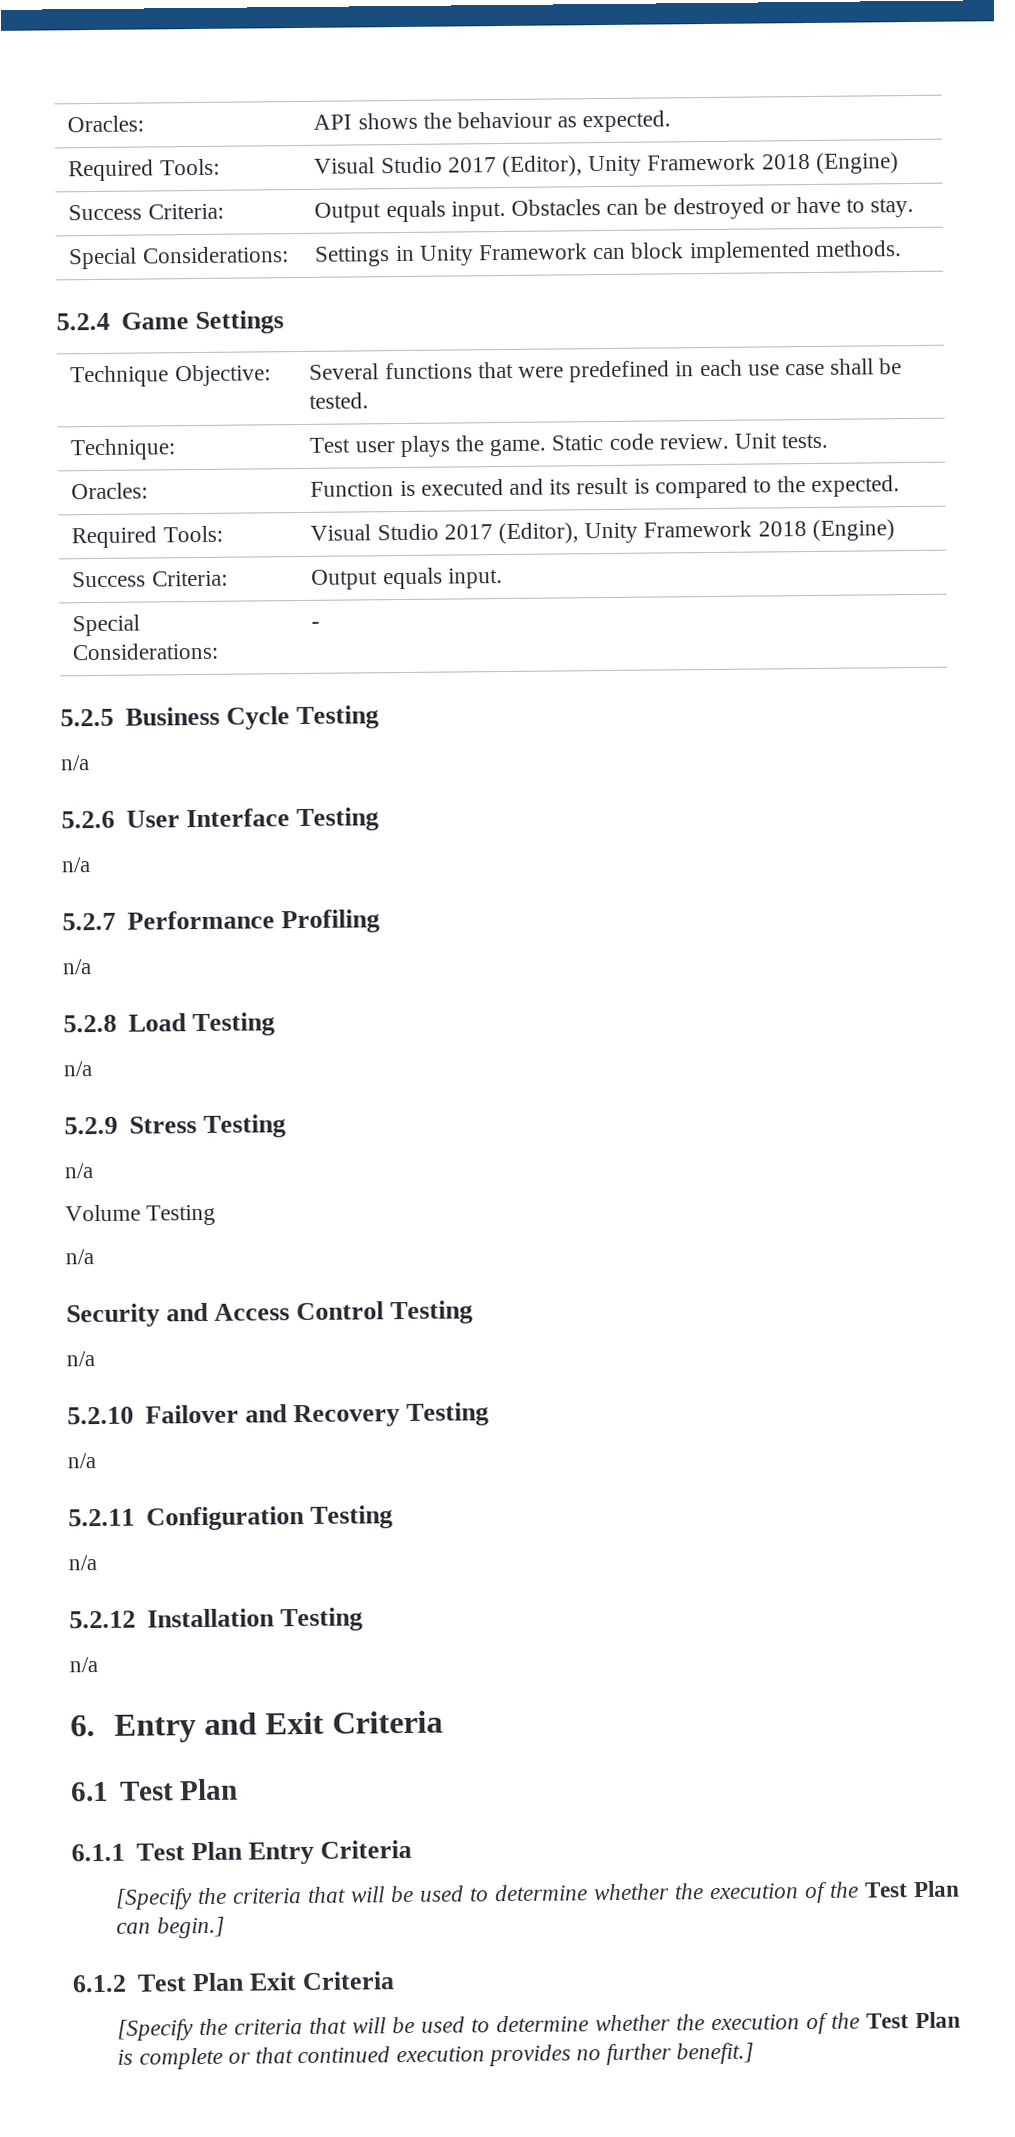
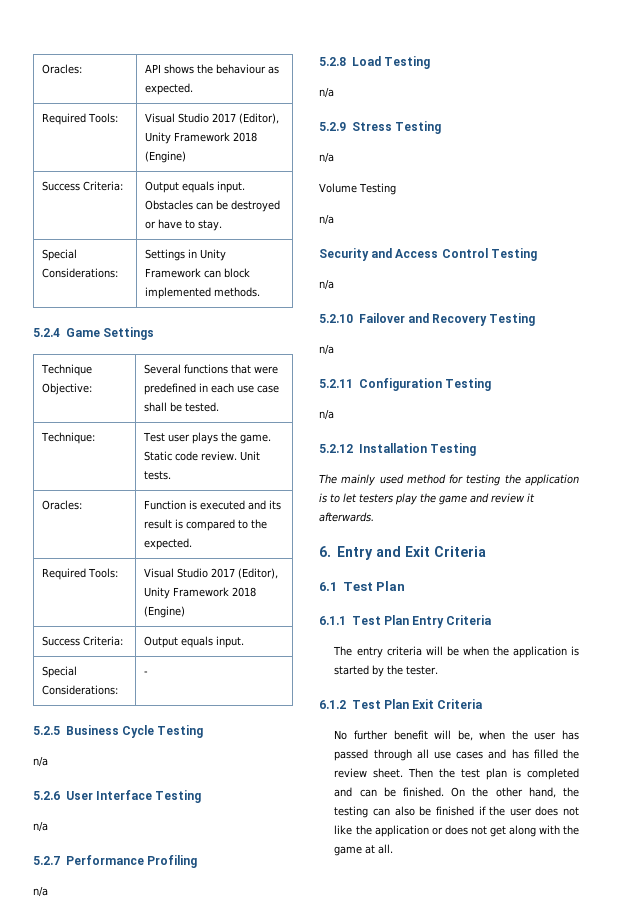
  5.2.12 Installation Testing
- n/a
+ The mainly used method for testing the application is to let testers play the game and review it afterwards.
- [Specify the criteria that will be used to determine whether the execution of the Test Plan can begin.]
+ The entry criteria will be when the application is started by the tester.
- [Specify the criteria that will be used to determine whether the execution of the Test Plan is complete or that continued execution provides no further benefit.]
+ No further benefit will be, when the user has passed through all use cases and has filled the review sheet. Then the test plan is completed and can be finished. On the other hand, the testing can also be finished if the user does not like the application or does not get along with the game at all.

